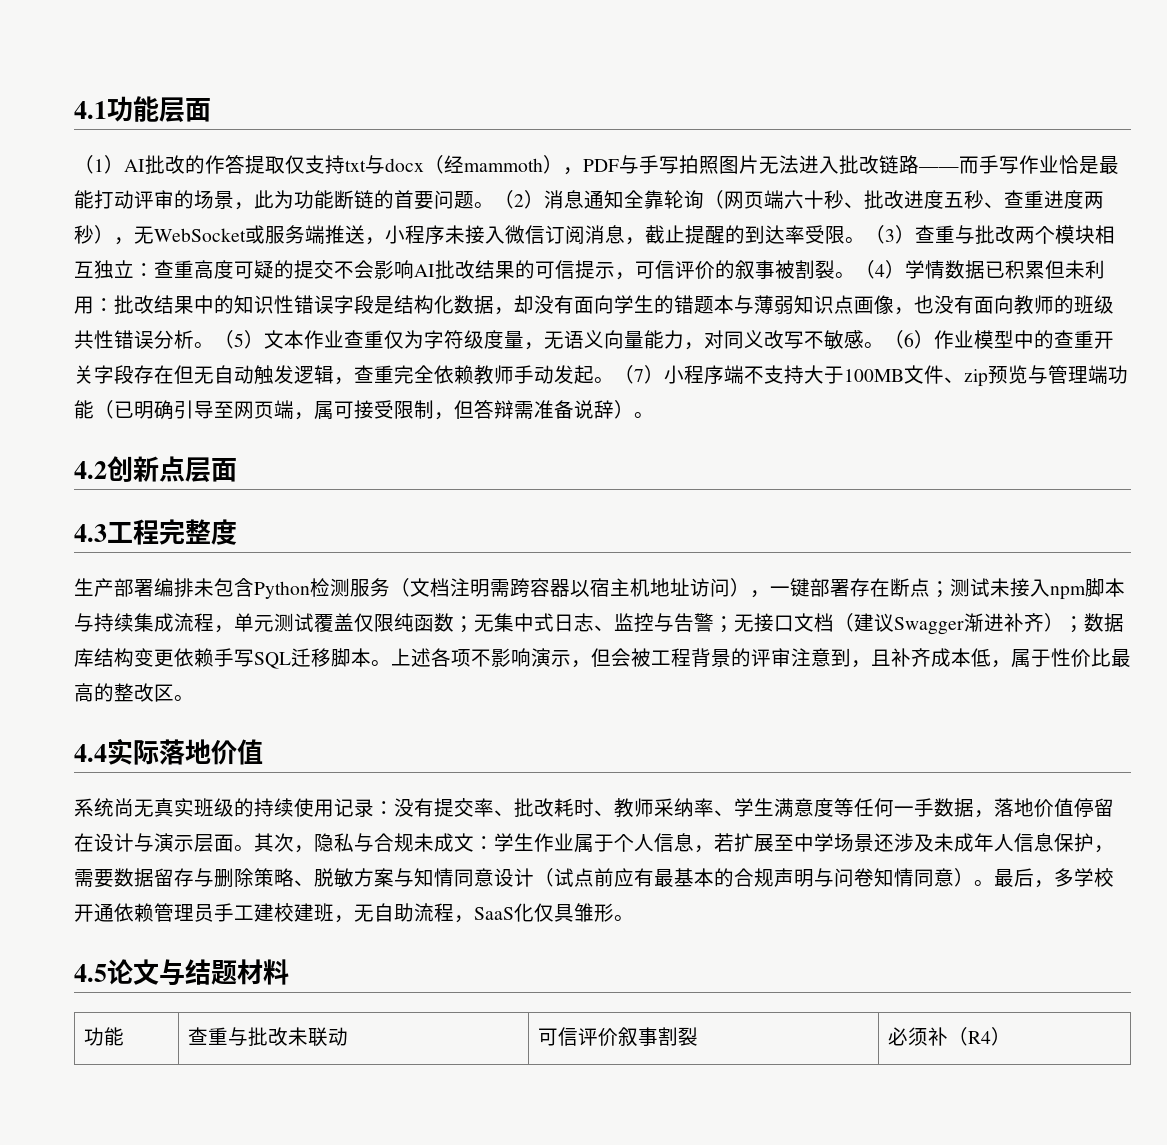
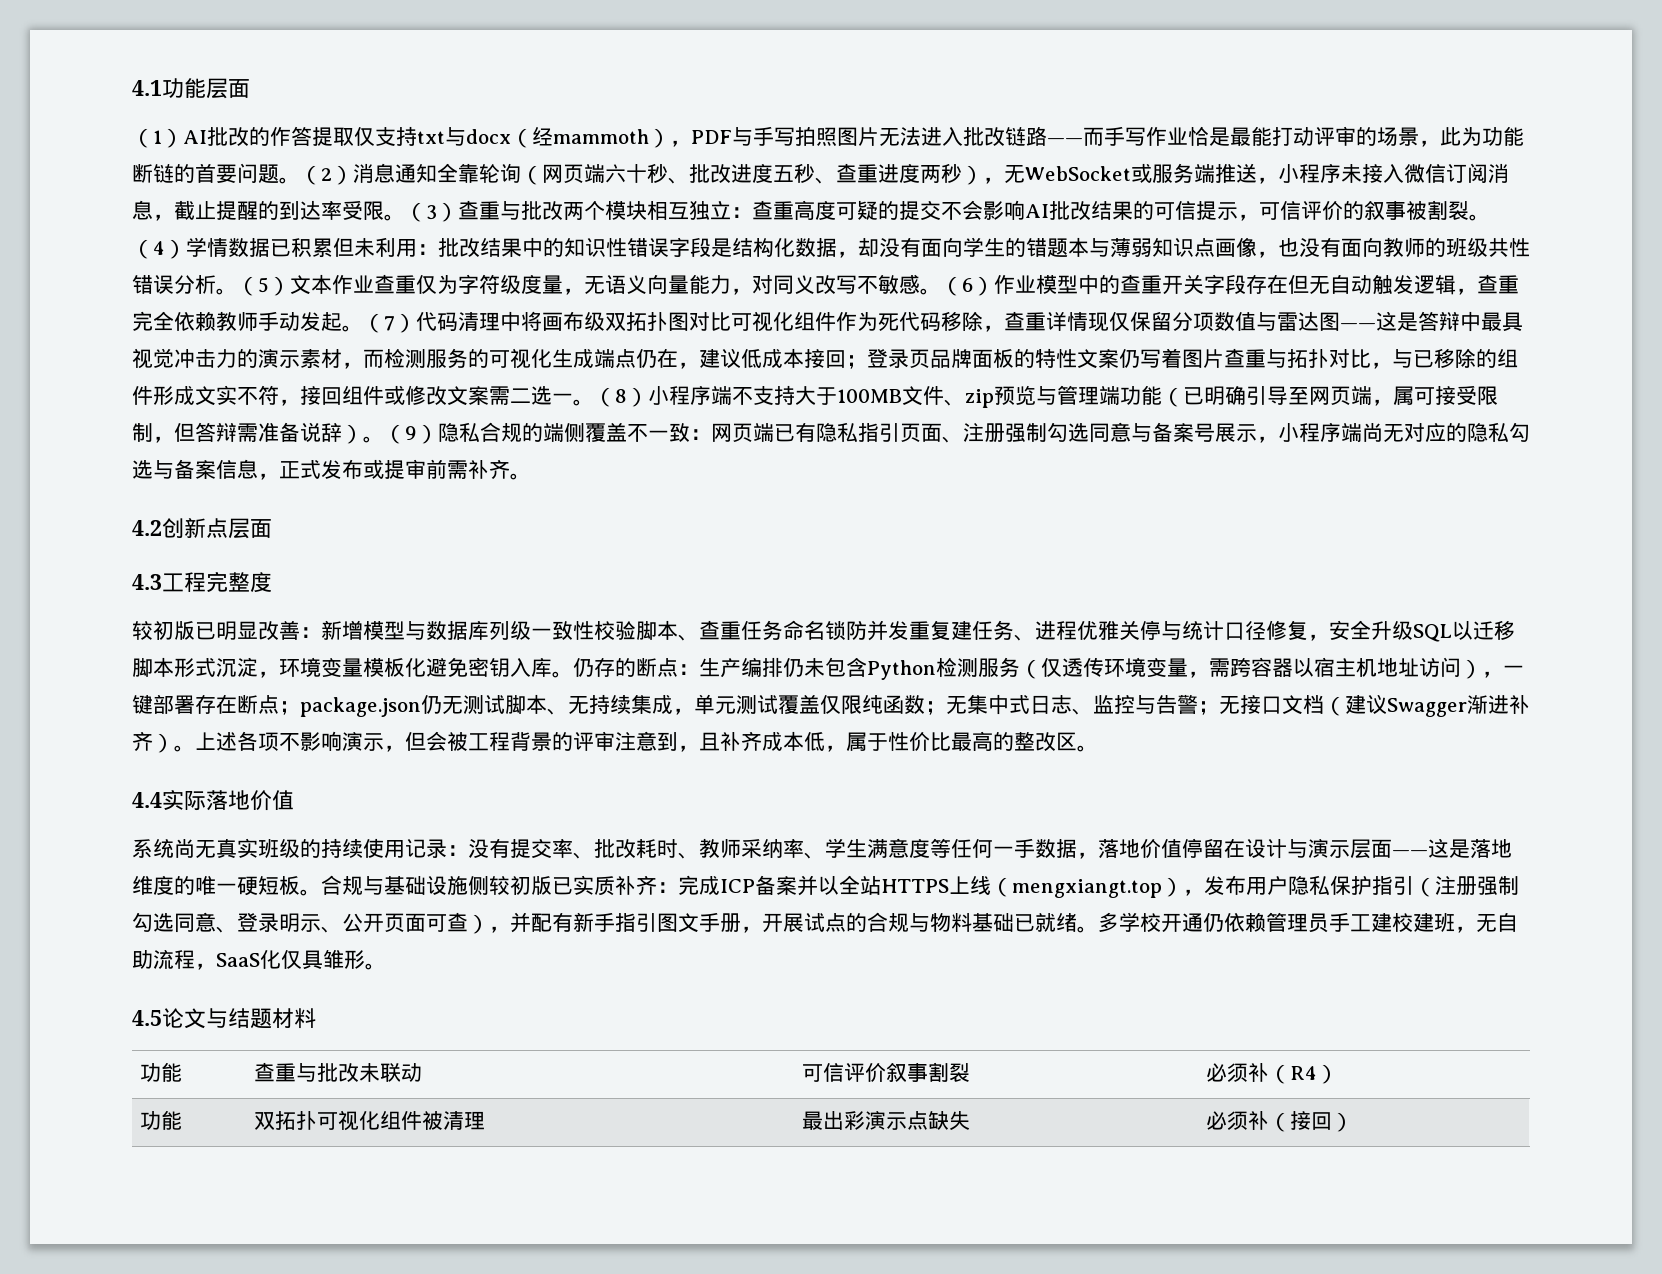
- （7）小程序端不支持大于100MB文件、zip预览与管理端功能（已明确引导至网页端，属可接受限制，但答辩需准备说辞）。
+ （7）代码清理中将画布级双拓扑图对比可视化组件作为死代码移除，查重详情现仅保留分项数值与雷达图——这是答辩中最具视觉冲击力的演示素材，而检测服务的可视化生成端点仍在，建议低成本接回；登录页品牌面板的特性文案仍写着图片查重与拓扑对比，与已移除的组件形成文实不符，接回组件或修改文案需二选一。（8）小程序端不支持大于100MB文件、zip预览与管理端功能（已明确引导至网页端，属可接受限制，但答辩需准备说辞）。（9）隐私合规的端侧覆盖不一致：网页端已有隐私指引页面、注册强制勾选同意与备案号展示，小程序端尚无对应的隐私勾选与备案信息，正式发布或提审前需补齐。
- 生产部署编排未包含Python检测服务（文档注明需跨容器以宿主机地址访问），一键部署存在断点；测试未接入npm脚本与持续集成流程，单元测试覆盖仅限纯函数；无集中式日志、监控与告警；无接口文档（建议Swagger渐进补齐）；数据库结构变更依赖手写SQL迁移脚本。
+ 较初版已明显改善：新增模型与数据库列级一致性校验脚本、查重任务命名锁防并发重复建任务、进程优雅关停与统计口径修复，安全升级SQL以迁移脚本形式沉淀，环境变量模板化避免密钥入库。仍存的断点：生产编排仍未包含Python检测服务（仅透传环境变量，需跨容器以宿主机地址访问），一键部署存在断点；package.json仍无测试脚本、无持续集成，单元测试覆盖仅限纯函数；无集中式日志、监控与告警；无接口文档（建议Swagger渐进补齐）。
- 系统尚无真实班级的持续使用记录：没有提交率、批改耗时、教师采纳率、学生满意度等任何一手数据，落地价值停留在设计与演示层面。其次，隐私与合规未成文：学生作业属于个人信息，若扩展至中学场景还涉及未成年人信息保护，需要数据留存与删除策略、脱敏方案与知情同意设计（试点前应有最基本的合规声明与问卷知情同意）。最后，多学校开通依赖管理员手工建校建班，无自助流程，SaaS化仅具雏形。
+ 系统尚无真实班级的持续使用记录：没有提交率、批改耗时、教师采纳率、学生满意度等任何一手数据，落地价值停留在设计与演示层面——这是落地维度的唯一硬短板。合规与基础设施侧较初版已实质补齐：完成ICP备案并以全站HTTPS上线（mengxiangt.top），发布用户隐私保护指引（注册强制勾选同意、登录明示、公开页面可查），并配有新手指引图文手册，开展试点的合规与物料基础已就绪。多学校开通仍依赖管理员手工建校建班，无自助流程，SaaS化仅具雏形。
+ 功能 | 双拓扑可视化组件被清理 | 最出彩演示点缺失 | 必须补（接回）

